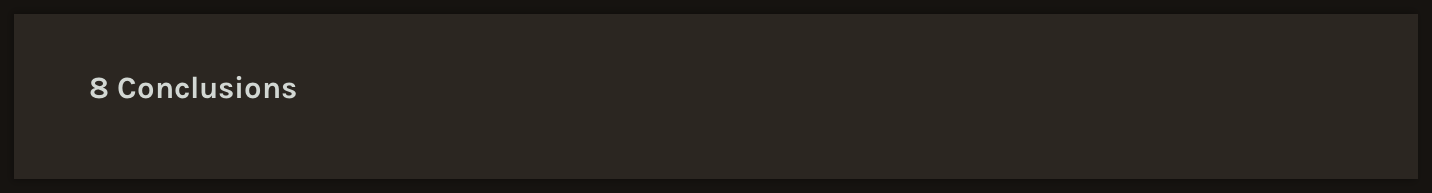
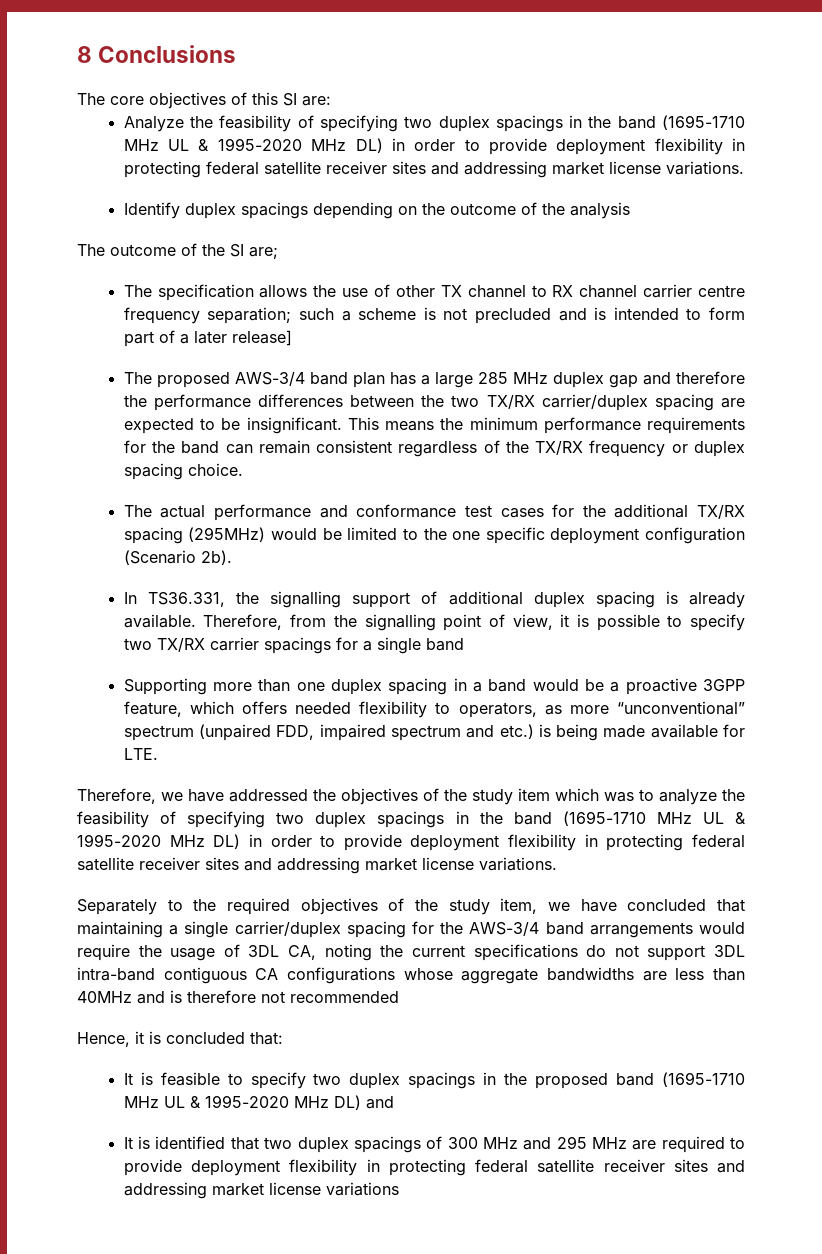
+ The core objectives of this SI are:
+ Analyze the feasibility of specifying two duplex spacings in the band (1695-1710 MHz UL & 1995-2020 MHz DL) in order to provide deployment flexibility in protecting federal satellite receiver sites and addressing market license variations.
+ Identify duplex spacings depending on the outcome of the analysis
+ The outcome of the SI are;
+ The specification allows the use of other TX channel to RX channel carrier centre frequency separation; such a scheme is not precluded and is intended to form part of a later release]
+ The proposed AWS-3/4 band plan has a large 285 MHz duplex gap and therefore the performance differences between the two TX/RX carrier/duplex spacing are expected to be insignificant. This means the minimum performance requirements for the band can remain consistent regardless of the TX/RX frequency or duplex spacing choice.
+ The actual performance and conformance test cases for the additional TX/RX spacing (295MHz) would be limited to the one specific deployment configuration (Scenario 2b).
+ In TS36.331, the signalling support of additional duplex spacing is already available. Therefore, from the signalling point of view, it is possible to specify two TX/RX carrier spacings for a single band
+ Supporting more than one duplex spacing in a band would be a proactive 3GPP feature, which offers needed flexibility to operators, as more “unconventional” spectrum (unpaired FDD, impaired spectrum and etc.) is being made available for LTE.
+ Therefore, we have addressed the objectives of the study item which was to analyze the feasibility of specifying two duplex spacings in the band (1695-1710 MHz UL & 1995-2020 MHz DL) in order to provide deployment flexibility in protecting federal satellite receiver sites and addressing market license variations.
+ Separately to the required objectives of the study item, we have concluded that maintaining a single carrier/duplex spacing for the AWS-3/4 band arrangements would require the usage of 3DL CA, noting the current specifications do not support 3DL intra-band contiguous CA configurations whose aggregate bandwidths are less than 40MHz and is therefore not recommended
+ Hence, it is concluded that:
+ It is feasible to specify two duplex spacings in the proposed band (1695-1710 MHz UL & 1995-2020 MHz DL) and
+ It is identified that two duplex spacings of 300 MHz and 295 MHz are required to provide deployment flexibility in protecting federal satellite receiver sites and addressing market license variations

